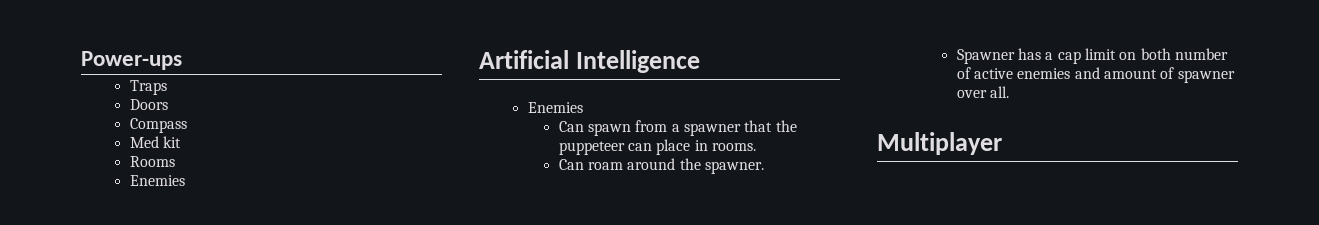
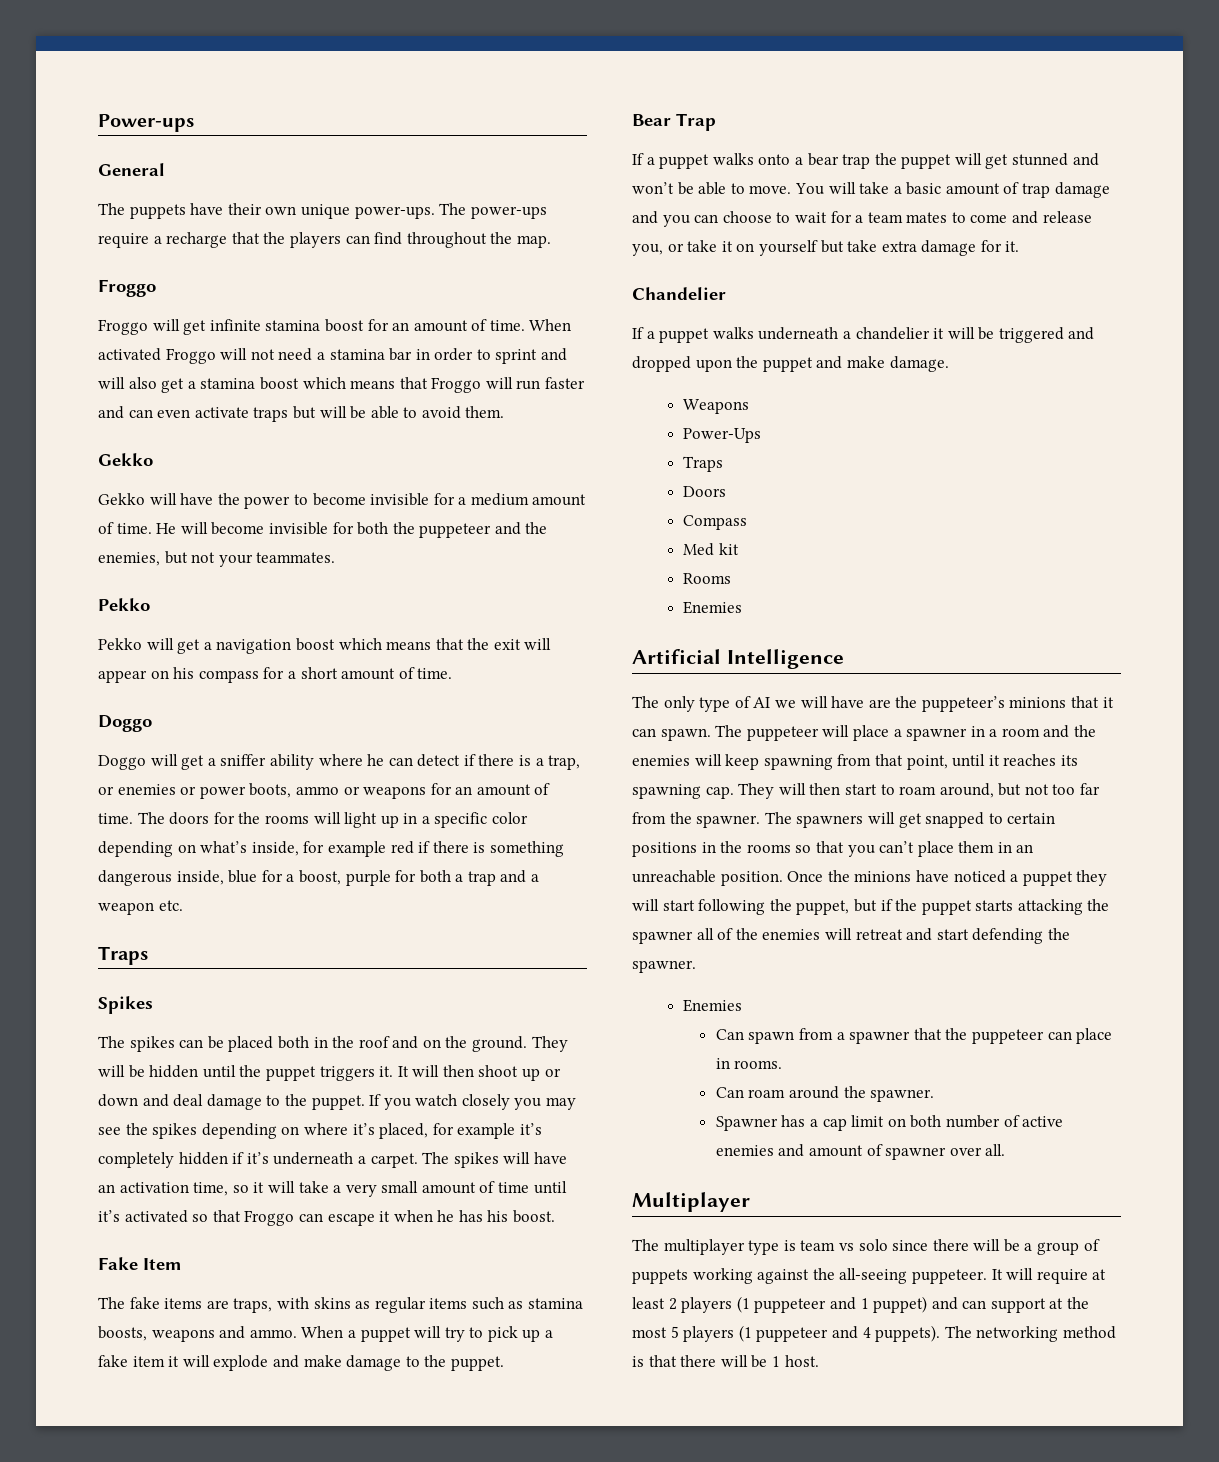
+ General
+ The puppets have their own unique power-ups. The power-ups require a recharge that the players can find throughout the map.
+ Froggo
+ Froggo will get infinite stamina boost for an amount of time. When activated Froggo will not need a stamina bar in order to sprint and will also get a stamina boost which means that Froggo will run faster and can even activate traps but will be able to avoid them.
+ Gekko
+ Gekko will have the power to become invisible for a medium amount of time. He will become invisible for both the puppeteer and the enemies, but not your teammates.
+ Pekko
+ Pekko will get a navigation boost which means that the exit will appear on his compass for a short amount of time.
+ Doggo
+ Doggo will get a sniffer ability where he can detect if there is a trap, or enemies or power boots, ammo or weapons for an amount of time. The doors for the rooms will light up in a specific color depending on what’s inside, for example red if there is something dangerous inside, blue for a boost, purple for both a trap and a weapon etc.
+ Traps
+ Spikes
+ The spikes can be placed both in the roof and on the ground. They will be hidden until the puppet triggers it. It will then shoot up or down and deal damage to the puppet. If you watch closely you may see the spikes depending on where it’s placed, for example it’s completely hidden if it’s underneath a carpet. The spikes will have an activation time, so it will take a very small amount of time until it’s activated so that Froggo can escape it when he has his boost.
+ Fake Item
+ The fake items are traps, with skins as regular items such as stamina boosts, weapons and ammo. When a puppet will try to pick up a fake item it will explode and make damage to the puppet.
+ Bear Trap
+ If a puppet walks onto a bear trap the puppet will get stunned and won’t be able to move. You will take a basic amount of trap damage and you can choose to wait for a team mates to come and release you, or take it on yourself but take extra damage for it.
+ Chandelier
+ If a puppet walks underneath a chandelier it will be triggered and dropped upon the puppet and make damage.
+ Weapons
+ Power-Ups
+ The only type of AI we will have are the puppeteer’s minions that it can spawn. The puppeteer will place a spawner in a room and the enemies will keep spawning from that point, until it reaches its spawning cap. They will then start to roam around, but not too far from the spawner. The spawners will get snapped to certain positions in the rooms so that you can’t place them in an unreachable position. Once the minions have noticed a puppet they will start following the puppet, but if the puppet starts attacking the spawner all of the enemies will retreat and start defending the spawner.
+ The multiplayer type is team vs solo since there will be a group of puppets working against the all-seeing puppeteer. It will require at least 2 players (1 puppeteer and 1 puppet) and can support at the most 5 players (1 puppeteer and 4 puppets). The networking method is that there will be 1 host.

